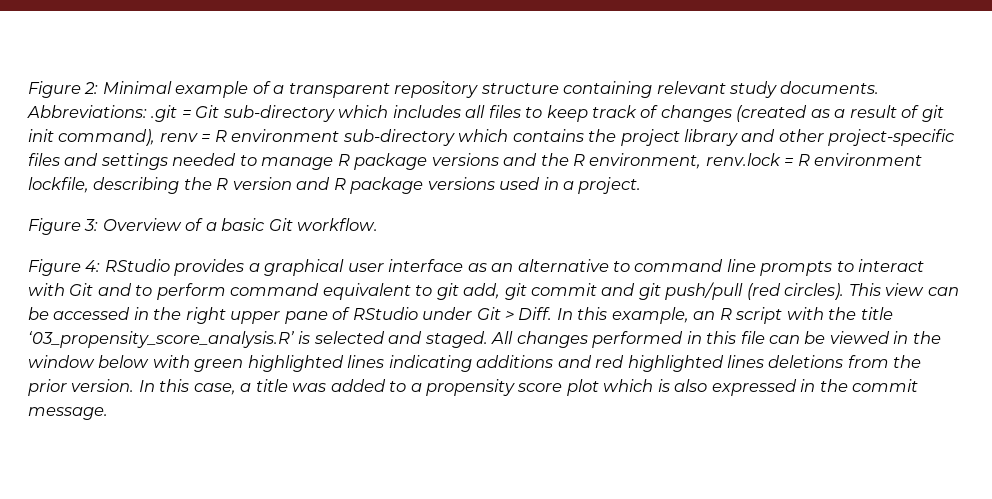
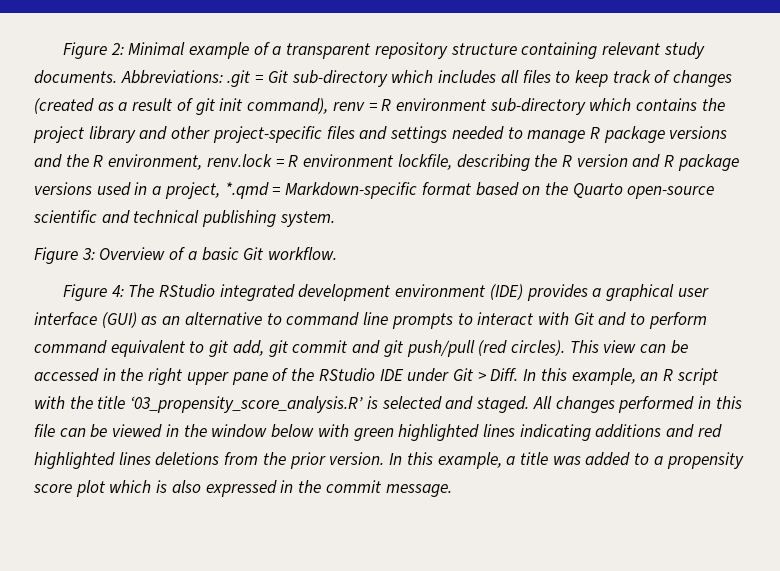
- .git = Git sub-directory which includes all files to keep track of changes (created as a result of git init command), renv = R environment sub-directory which contains the project library and other project-specific files and settings needed to manage R package versions and the R environment, renv.lock = R environment lockfile, describing the R version and R package versions used in a project.
+ .git = Git sub-directory which includes all files to keep track of changes (created as a result of git init command), renv = R environment sub-directory which contains the project library and other project-specific files and settings needed to manage R package versions and the R environment, renv.lock = R environment lockfile, describing the R version and R package versions used in a project, *.qmd = Markdown-specific format based on the Quarto open-source scientific and technical publishing system.
- Figure 4: RStudio provides a graphical user interface as an alternative to command line prompts to interact with Git and to perform command equivalent to git add, git commit and git push/pull (red circles).
+ Figure 4: The RStudio integrated development environment (IDE) provides a graphical user interface (GUI) as an alternative to command line prompts to interact with Git and to perform command equivalent to git add, git commit and git push/pull (red circles).
- This view can be accessed in the right upper pane of RStudio under Git > Diff.
+ This view can be accessed in the right upper pane of the RStudio IDE under Git > Diff.
- In this case, a title was added to a propensity score plot which is also expressed in the commit message.
+ In this example, a title was added to a propensity score plot which is also expressed in the commit message.

